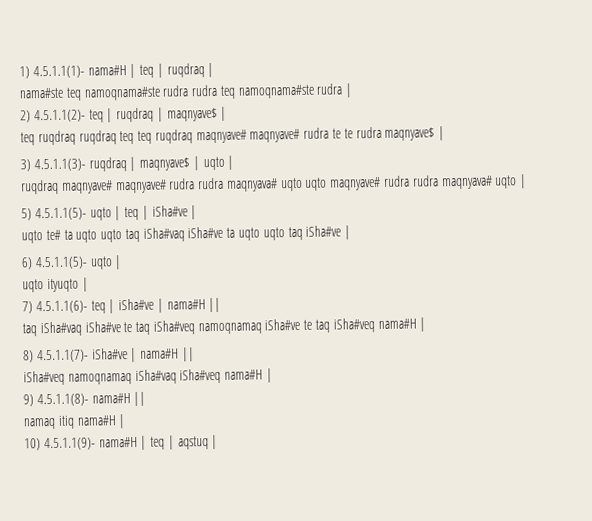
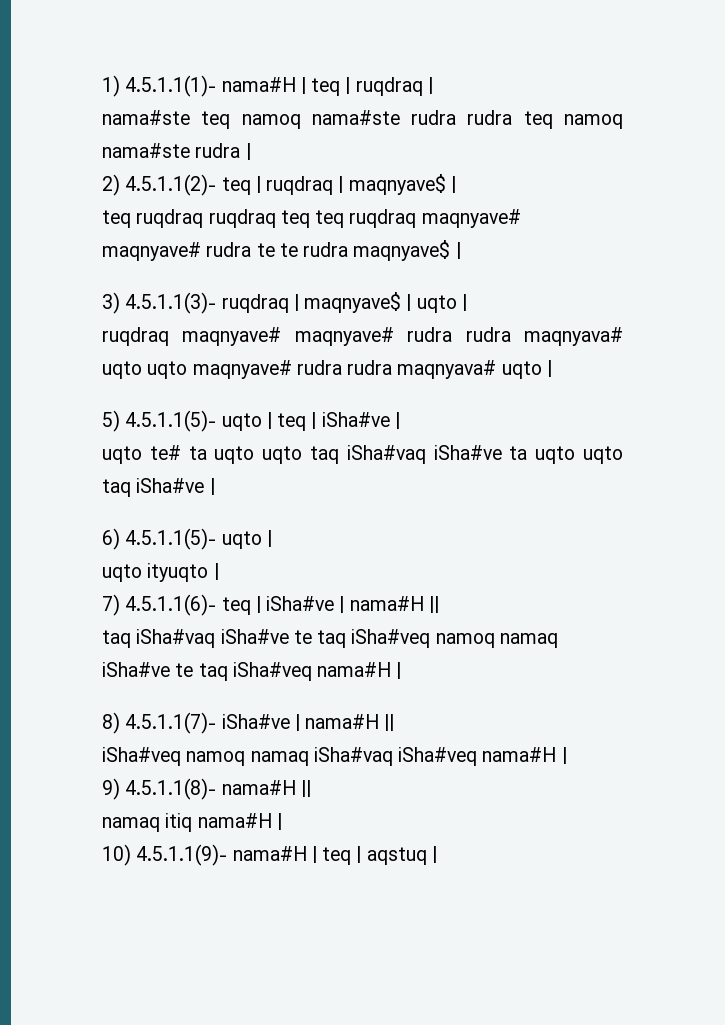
- nama#ste teq namoqnama#ste rudra rudra teq namoqnama#ste rudra |
+ nama#ste teq namoq nama#ste rudra rudra teq namoq nama#ste rudra |
- taq iSha#vaq iSha#ve te taq iSha#veq namoqnamaq iSha#ve te taq iSha#veq nama#H |
+ taq iSha#vaq iSha#ve te taq iSha#veq namoq namaq iSha#ve te taq iSha#veq nama#H |
- iSha#veq namoqnamaq iSha#vaq iSha#veq nama#H |
+ iSha#veq namoq namaq iSha#vaq iSha#veq nama#H |

